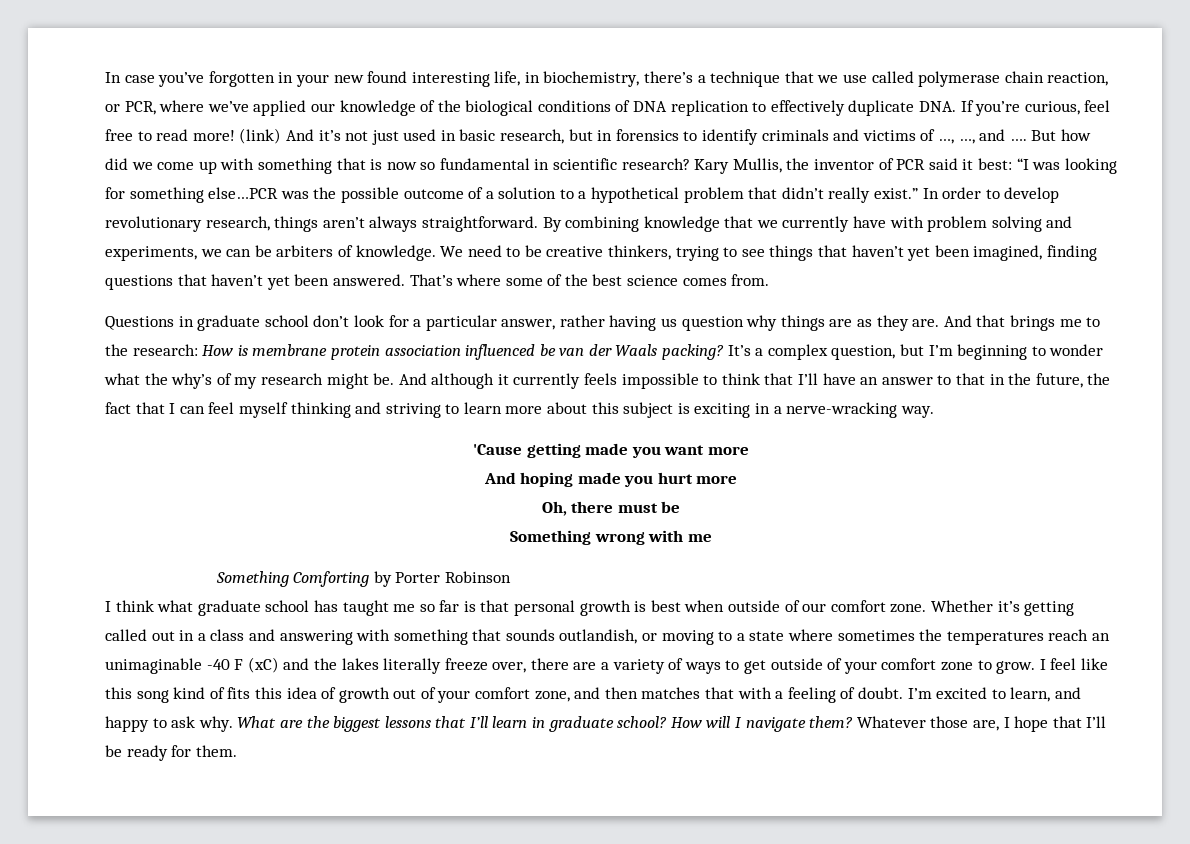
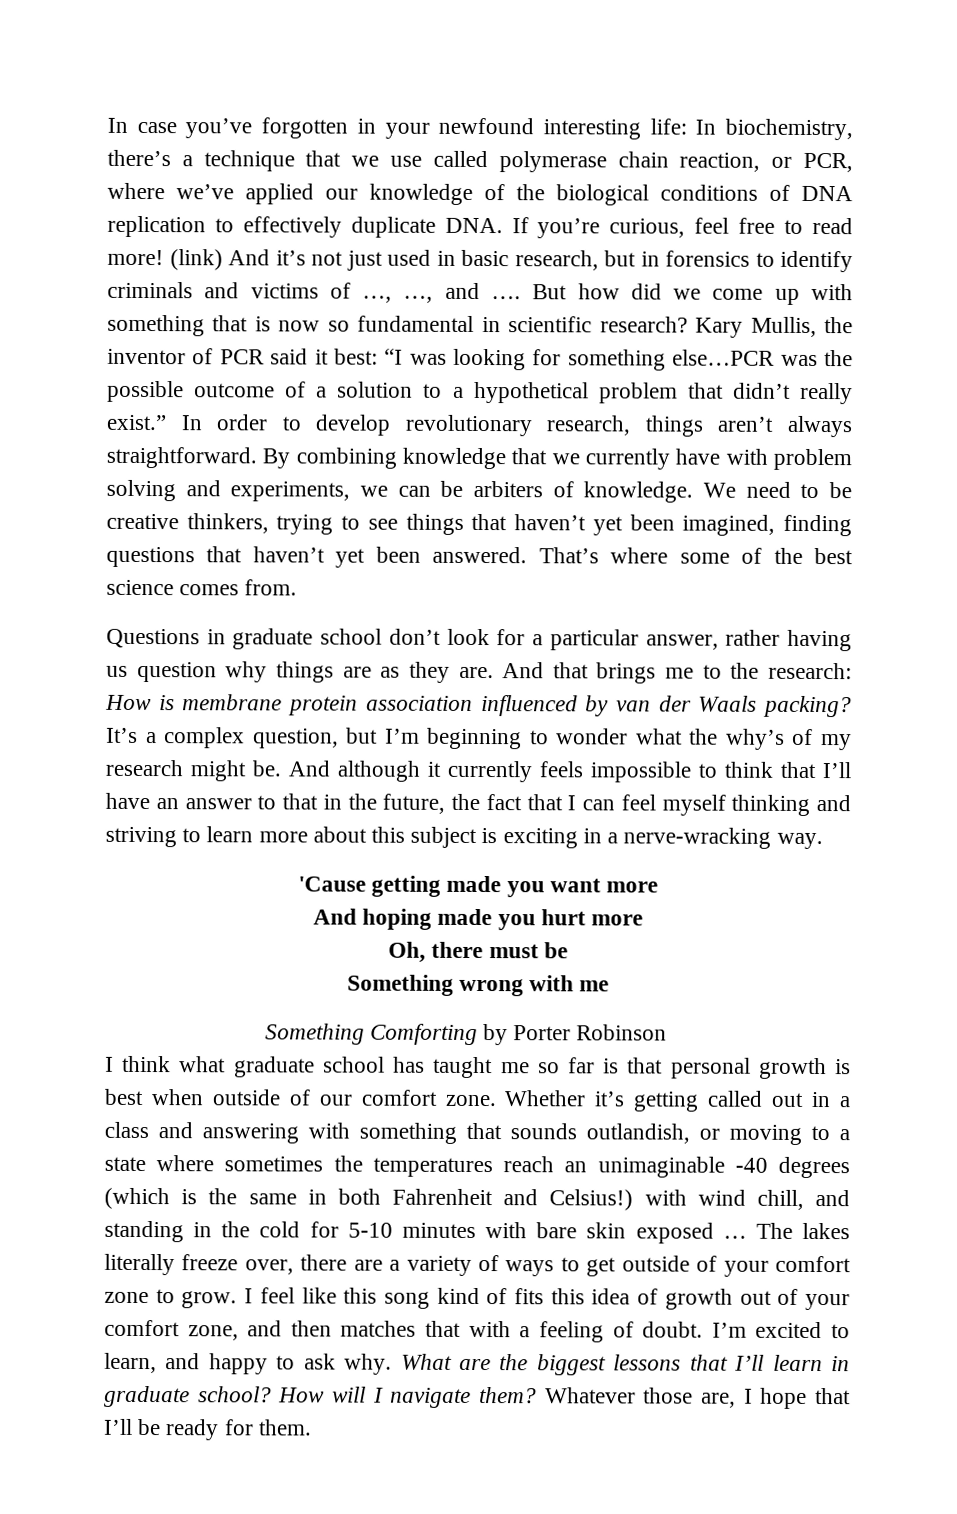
- In case you’ve forgotten in your new found interesting life, in biochemistry, there’s a technique that we use called polymerase chain reaction, or PCR, where we’ve applied our knowledge of the biological conditions of DNA replication to effectively duplicate DNA. If you’re curious, feel free to read more!
+ In case you’ve forgotten in your newfound interesting life: In biochemistry, there’s a technique that we use called polymerase chain reaction, or PCR, where we’ve applied our knowledge of the biological conditions of DNA replication to effectively duplicate DNA. If you’re curious, feel free to read more!
- And that brings me to the research: How is membrane protein association influenced be van der Waals packing?
+ And that brings me to the research: How is membrane protein association influenced by van der Waals packing?
- Whether it’s getting called out in a class and answering with something that sounds outlandish, or moving to a state where sometimes the temperatures reach an unimaginable -40 F (xC) and the lakes literally freeze over, there are a variety of ways to get outside of your comfort zone to grow.
+ Whether it’s getting called out in a class and answering with something that sounds outlandish, or moving to a state where sometimes the temperatures reach an unimaginable -40 degrees (which is the same in both Fahrenheit and Celsius!) with wind chill, and standing in the cold for 5-10 minutes with bare skin exposed … The lakes literally freeze over, there are a variety of ways to get outside of your comfort zone to grow.

